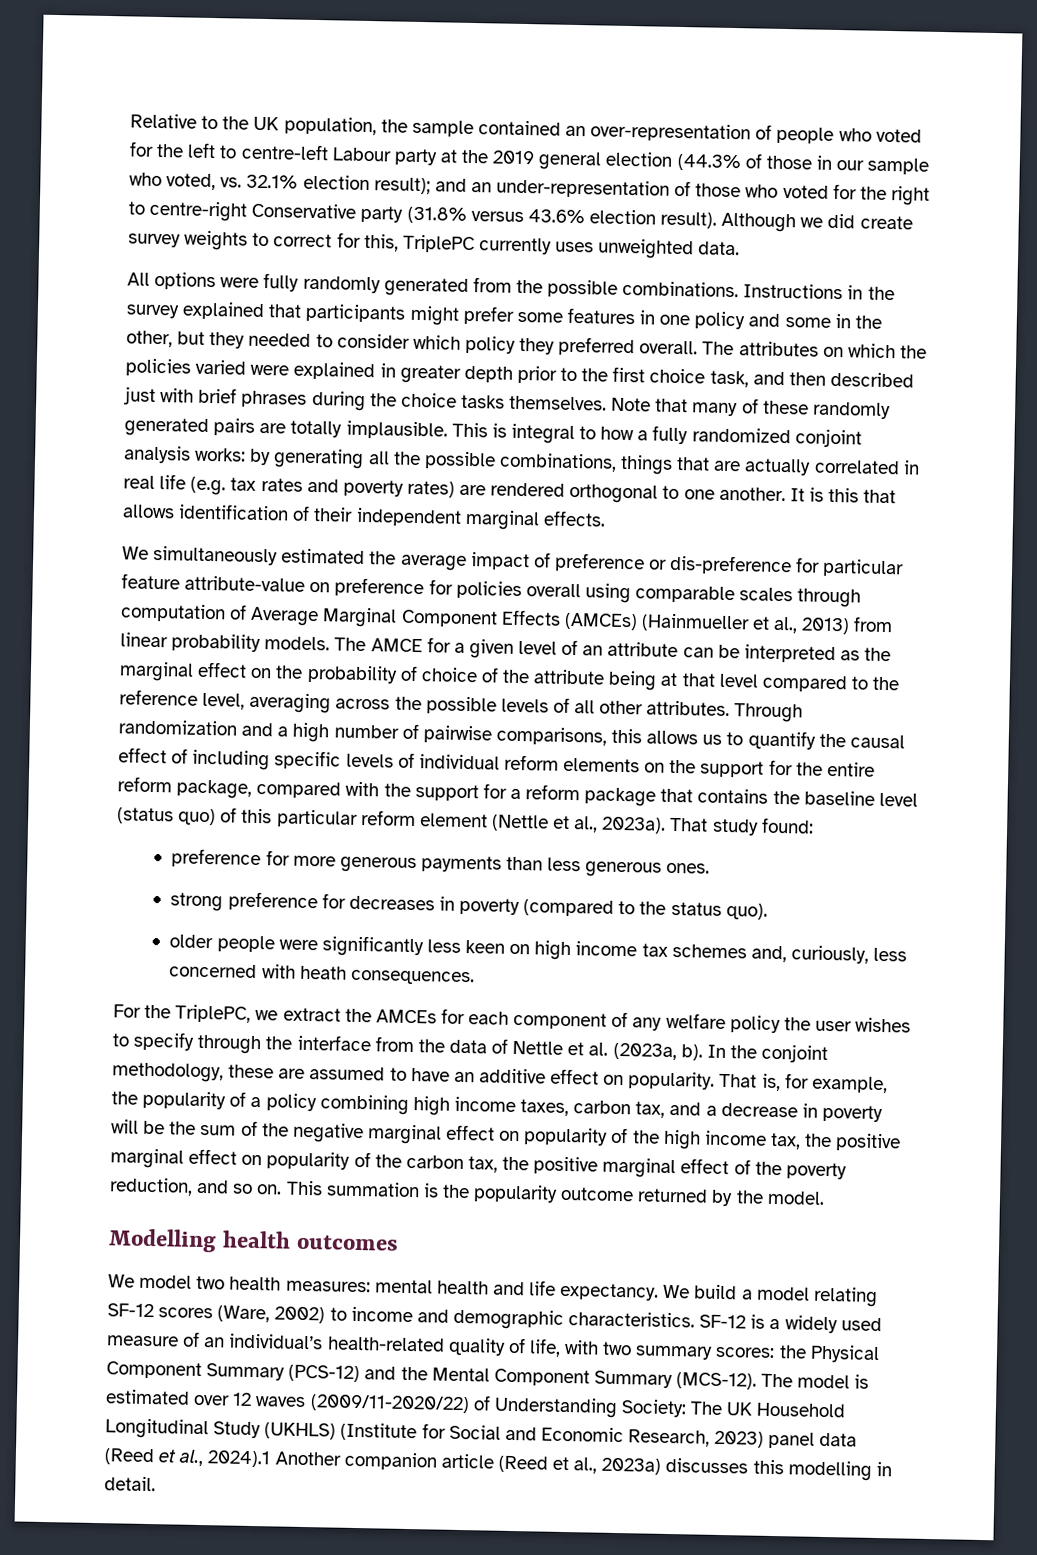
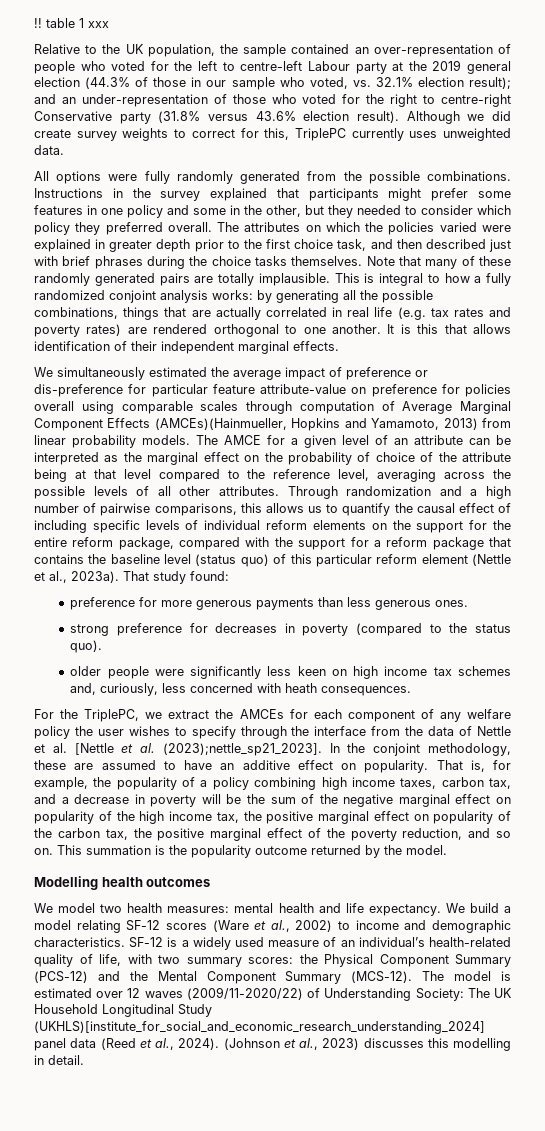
+ !! table 1 xxx
- We simultaneously estimated the average impact of preference or dis-preference for particular feature attribute-value on preference for policies overall using comparable scales through computation of Average Marginal Component Effects (AMCEs) (Hainmueller et al., 2013) from linear probability models.
+ We simultaneously estimated the average impact of preference or dis-preference for particular feature attribute-value on preference for policies overall using comparable scales through computation of Average Marginal Component Effects (AMCEs)(Hainmueller, Hopkins and Yamamoto, 2013) from linear probability models.
- For the TriplePC, we extract the AMCEs for each component of any welfare policy the user wishes to specify through the interface from the data of Nettle et al. (2023a, b).
+ For the TriplePC, we extract the AMCEs for each component of any welfare policy the user wishes to specify through the interface from the data of Nettle et al. [Nettle et al. (2023);nettle_sp21_2023].
- We build a model relating SF-12 scores (Ware, 2002) to income and demographic characteristics.
+ We build a model relating SF-12 scores (Ware et al., 2002) to income and demographic characteristics.
- The model is estimated over 12 waves (2009/11-2020/22) of Understanding Society: The UK Household Longitudinal Study (UKHLS) (Institute for Social and Economic Research, 2023) panel data (Reed et al., 2024).1 Another companion article (Reed et al., 2023a) discusses this modelling in detail.
+ The model is estimated over 12 waves (2009/11-2020/22) of Understanding Society: The UK Household Longitudinal Study (UKHLS)[institute_for_social_and_economic_research_understanding_2024] panel data (Reed et al., 2024). (Johnson et al., 2023) discusses this modelling in detail.

